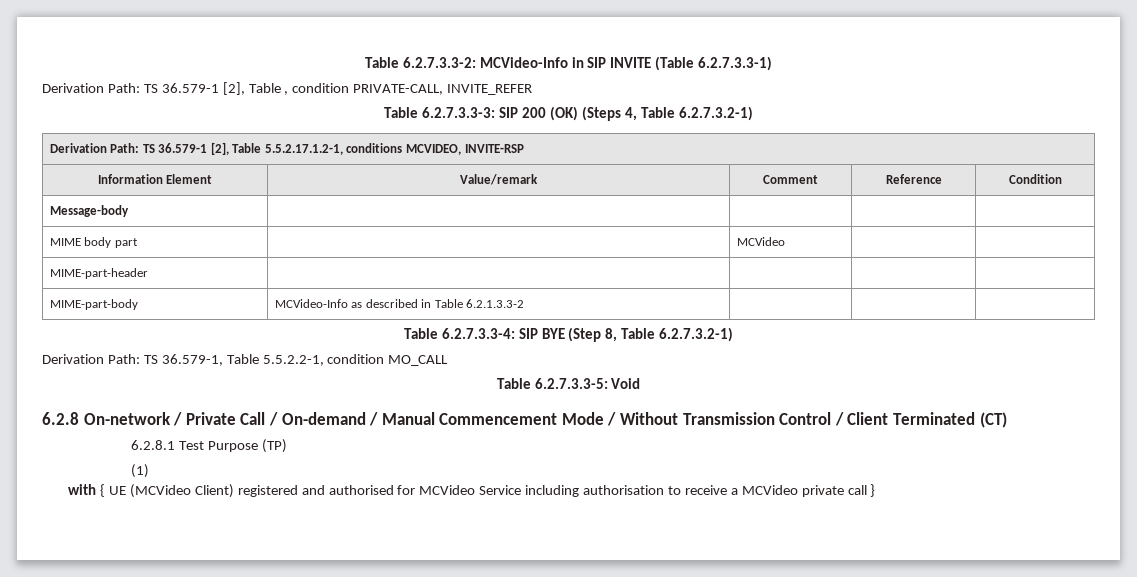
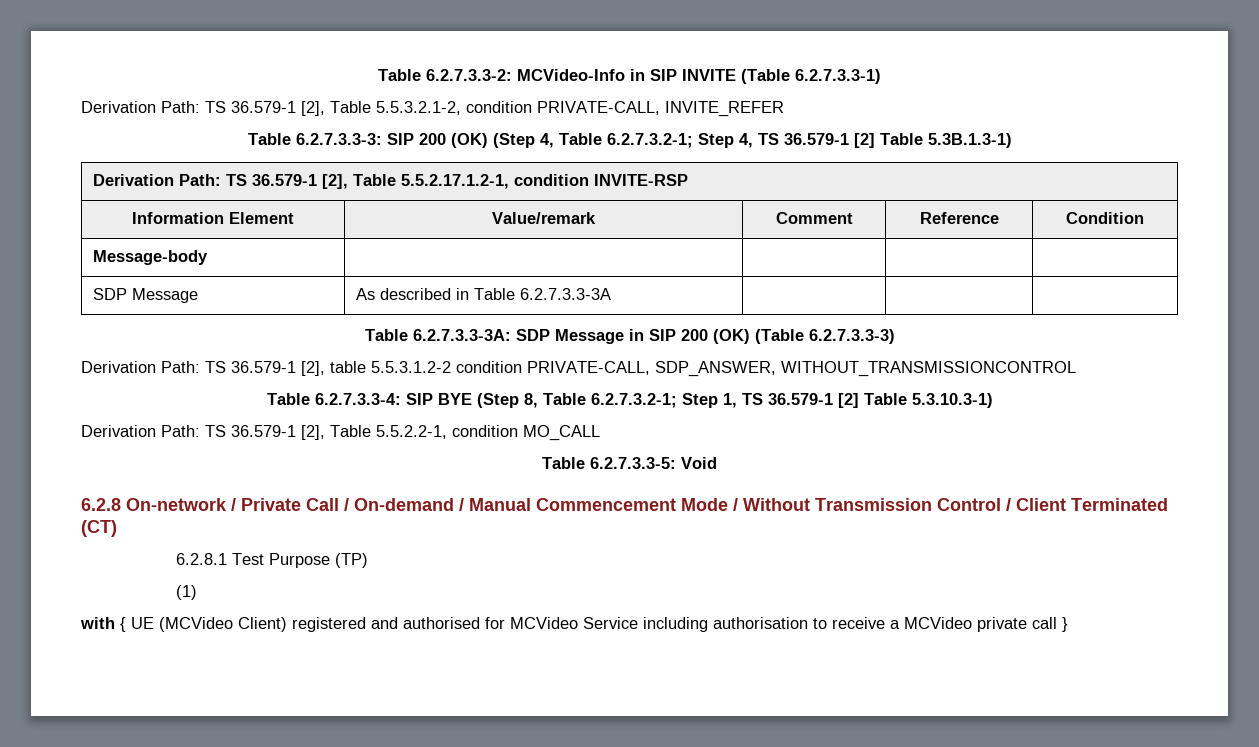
- Derivation Path: TS 36.579-1 [2], Table , condition PRIVATE-CALL, INVITE_REFER
+ Derivation Path: TS 36.579-1 [2], Table 5.5.3.2.1-2, condition PRIVATE-CALL, INVITE_REFER
- Table 6.2.7.3.3-3: SIP 200 (OK) (Steps 4, Table 6.2.7.3.2-1)
+ Table 6.2.7.3.3-3: SIP 200 (OK) (Step 4, Table 6.2.7.3.2-1; Step 4, TS 36.579-1 [2] Table 5.3B.1.3-1)
- Derivation Path: TS 36.579-1 [2], Table 5.5.2.17.1.2-1, conditions MCVIDEO, INVITE-RSP
+ Derivation Path: TS 36.579-1 [2], Table 5.5.2.17.1.2-1, condition INVITE-RSP
- MIME body part | | MCVideo | |
- MIME-part-header | | | |
- MIME-part-body | MCVideo-Info as described in Table 6.2.1.3.3-2 | | |
+ SDP Message | As described in Table 6.2.7.3.3-3A | | |
+ Table 6.2.7.3.3-3A: SDP Message in SIP 200 (OK) (Table 6.2.7.3.3-3)
+ Derivation Path: TS 36.579-1 [2], table 5.5.3.1.2-2 condition PRIVATE-CALL, SDP_ANSWER, WITHOUT_TRANSMISSIONCONTROL
- Table 6.2.7.3.3-4: SIP BYE (Step 8, Table 6.2.7.3.2-1)
- Derivation Path: TS 36.579-1, Table 5.5.2.2-1, condition MO_CALL
+ Table 6.2.7.3.3-4: SIP BYE (Step 8, Table 6.2.7.3.2-1; Step 1, TS 36.579-1 [2] Table 5.3.10.3-1)
+ Derivation Path: TS 36.579-1 [2], Table 5.5.2.2-1, condition MO_CALL

